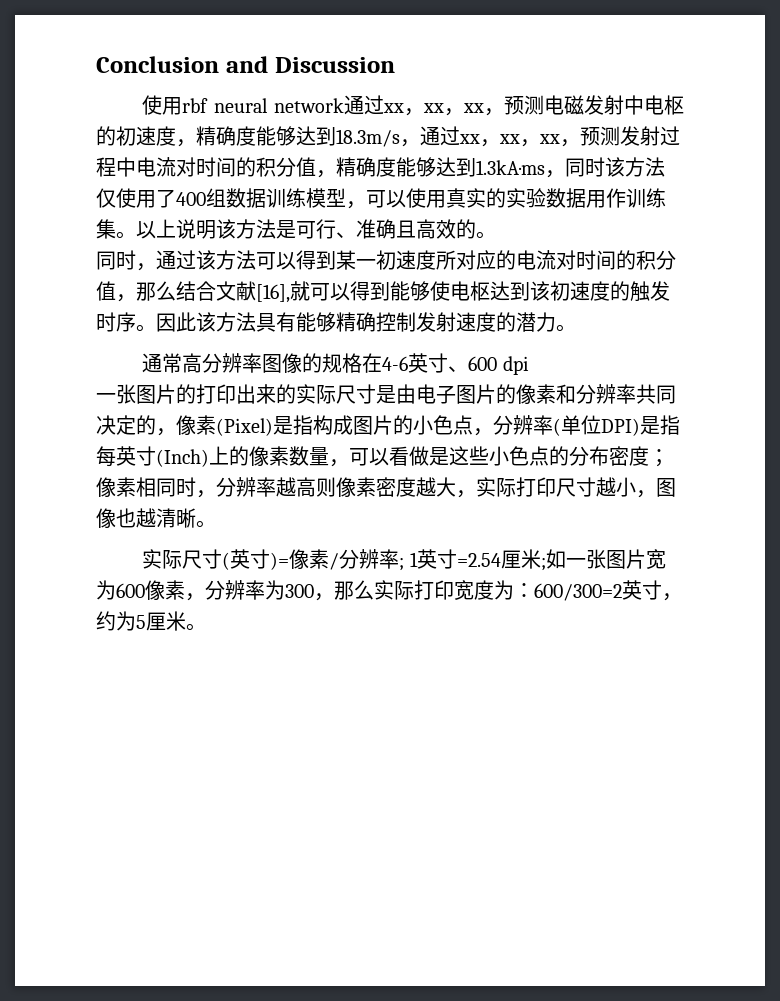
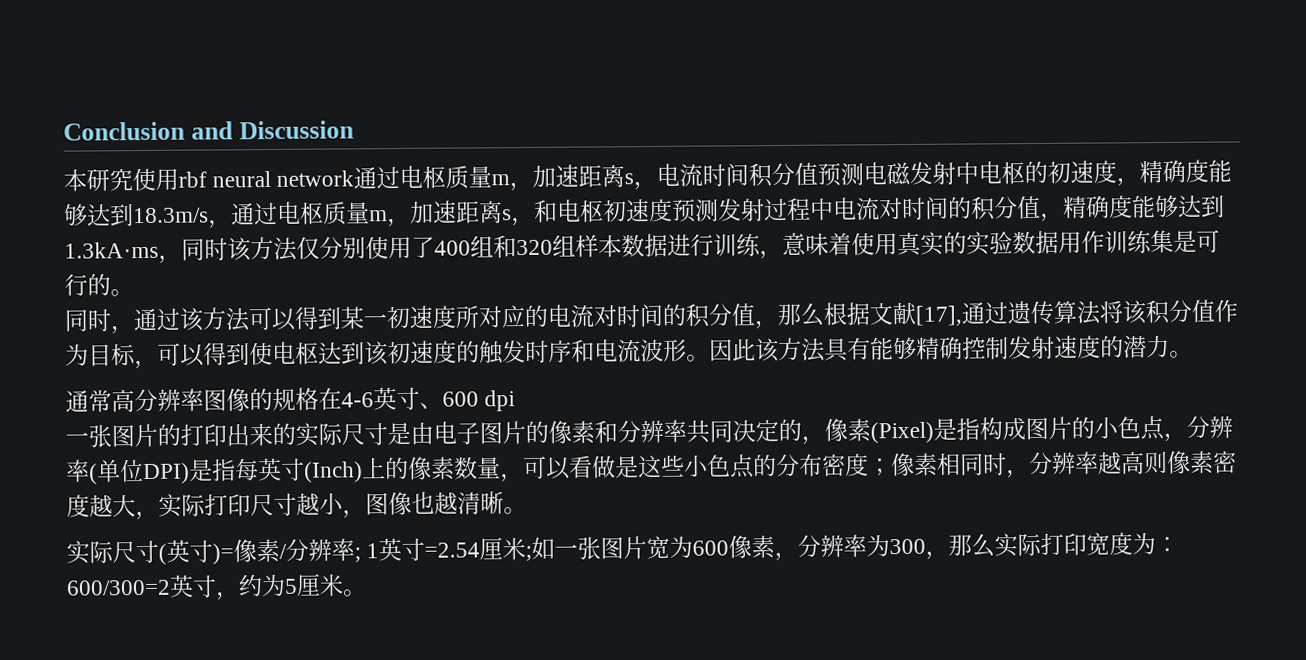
- 使用rbf neural network通过xx，xx，xx，预测电磁发射中电枢的初速度，精确度能够达到18.3m/s，通过xx，xx，xx，预测发射过程中电流对时间的积分值，精确度能够达到1.3kA·ms，同时该方法仅使用了400组数据训练模型，可以使用真实的实验数据用作训练集。以上说明该方法是可行、准确且高效的。
+ 本研究使用rbf neural network通过电枢质量m，加速距离s，电流时间积分值预测电磁发射中电枢的初速度，精确度能够达到18.3m/s，通过电枢质量m，加速距离s，和电枢初速度预测发射过程中电流对时间的积分值，精确度能够达到1.3kA·ms，同时该方法仅分别使用了400组和320组样本数据进行训练，意味着使用真实的实验数据用作训练集是可行的。
- 同时，通过该方法可以得到某一初速度所对应的电流对时间的积分值，那么结合文献[16],就可以得到能够使电枢达到该初速度的触发时序。
+ 同时，通过该方法可以得到某一初速度所对应的电流对时间的积分值，那么根据文献[17],通过遗传算法将该积分值作为目标，可以得到使电枢达到该初速度的触发时序和电流波形。

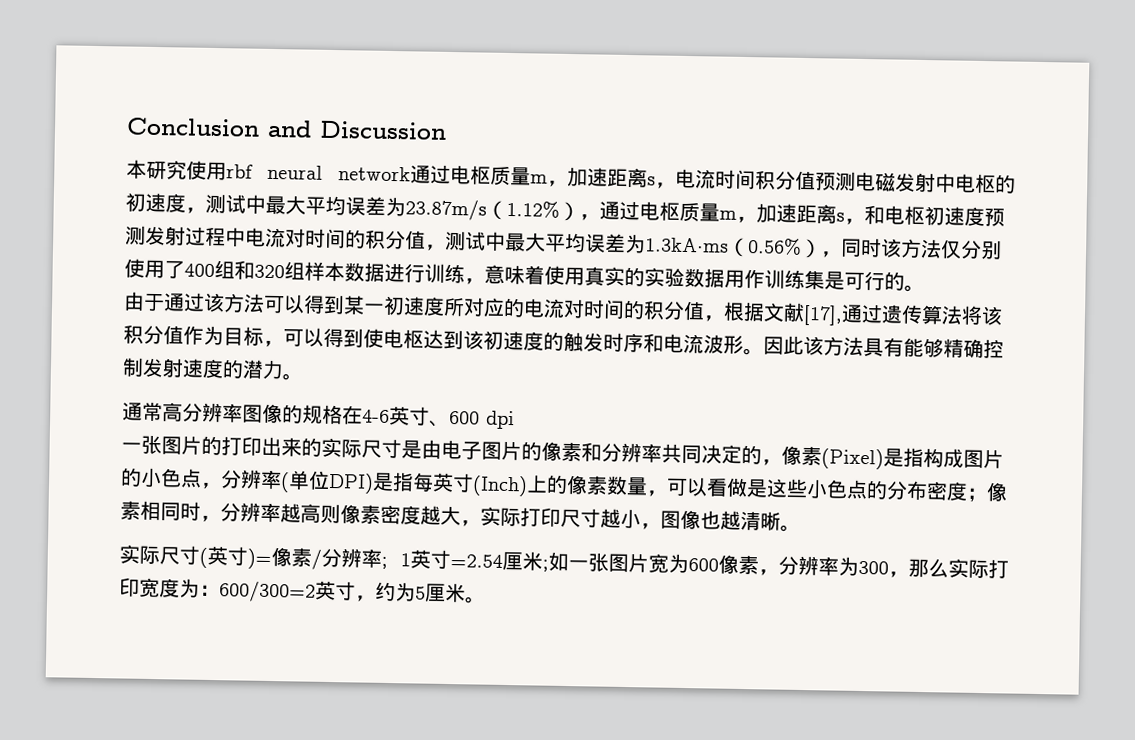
- 本研究使用rbf neural network通过电枢质量m，加速距离s，电流时间积分值预测电磁发射中电枢的初速度，精确度能够达到18.3m/s，通过电枢质量m，加速距离s，和电枢初速度预测发射过程中电流对时间的积分值，精确度能够达到1.3kA·ms，同时该方法仅分别使用了400组和320组样本数据进行训练，意味着使用真实的实验数据用作训练集是可行的。
+ 本研究使用rbf neural network通过电枢质量m，加速距离s，电流时间积分值预测电磁发射中电枢的初速度，测试中最大平均误差为23.87m/s（1.12%），通过电枢质量m，加速距离s，和电枢初速度预测发射过程中电流对时间的积分值，测试中最大平均误差为1.3kA·ms（0.56%），同时该方法仅分别使用了400组和320组样本数据进行训练，意味着使用真实的实验数据用作训练集是可行的。
- 同时，通过该方法可以得到某一初速度所对应的电流对时间的积分值，那么根据文献[17],通过遗传算法将该积分值作为目标，可以得到使电枢达到该初速度的触发时序和电流波形。
+ 由于通过该方法可以得到某一初速度所对应的电流对时间的积分值，根据文献[17],通过遗传算法将该积分值作为目标，可以得到使电枢达到该初速度的触发时序和电流波形。

